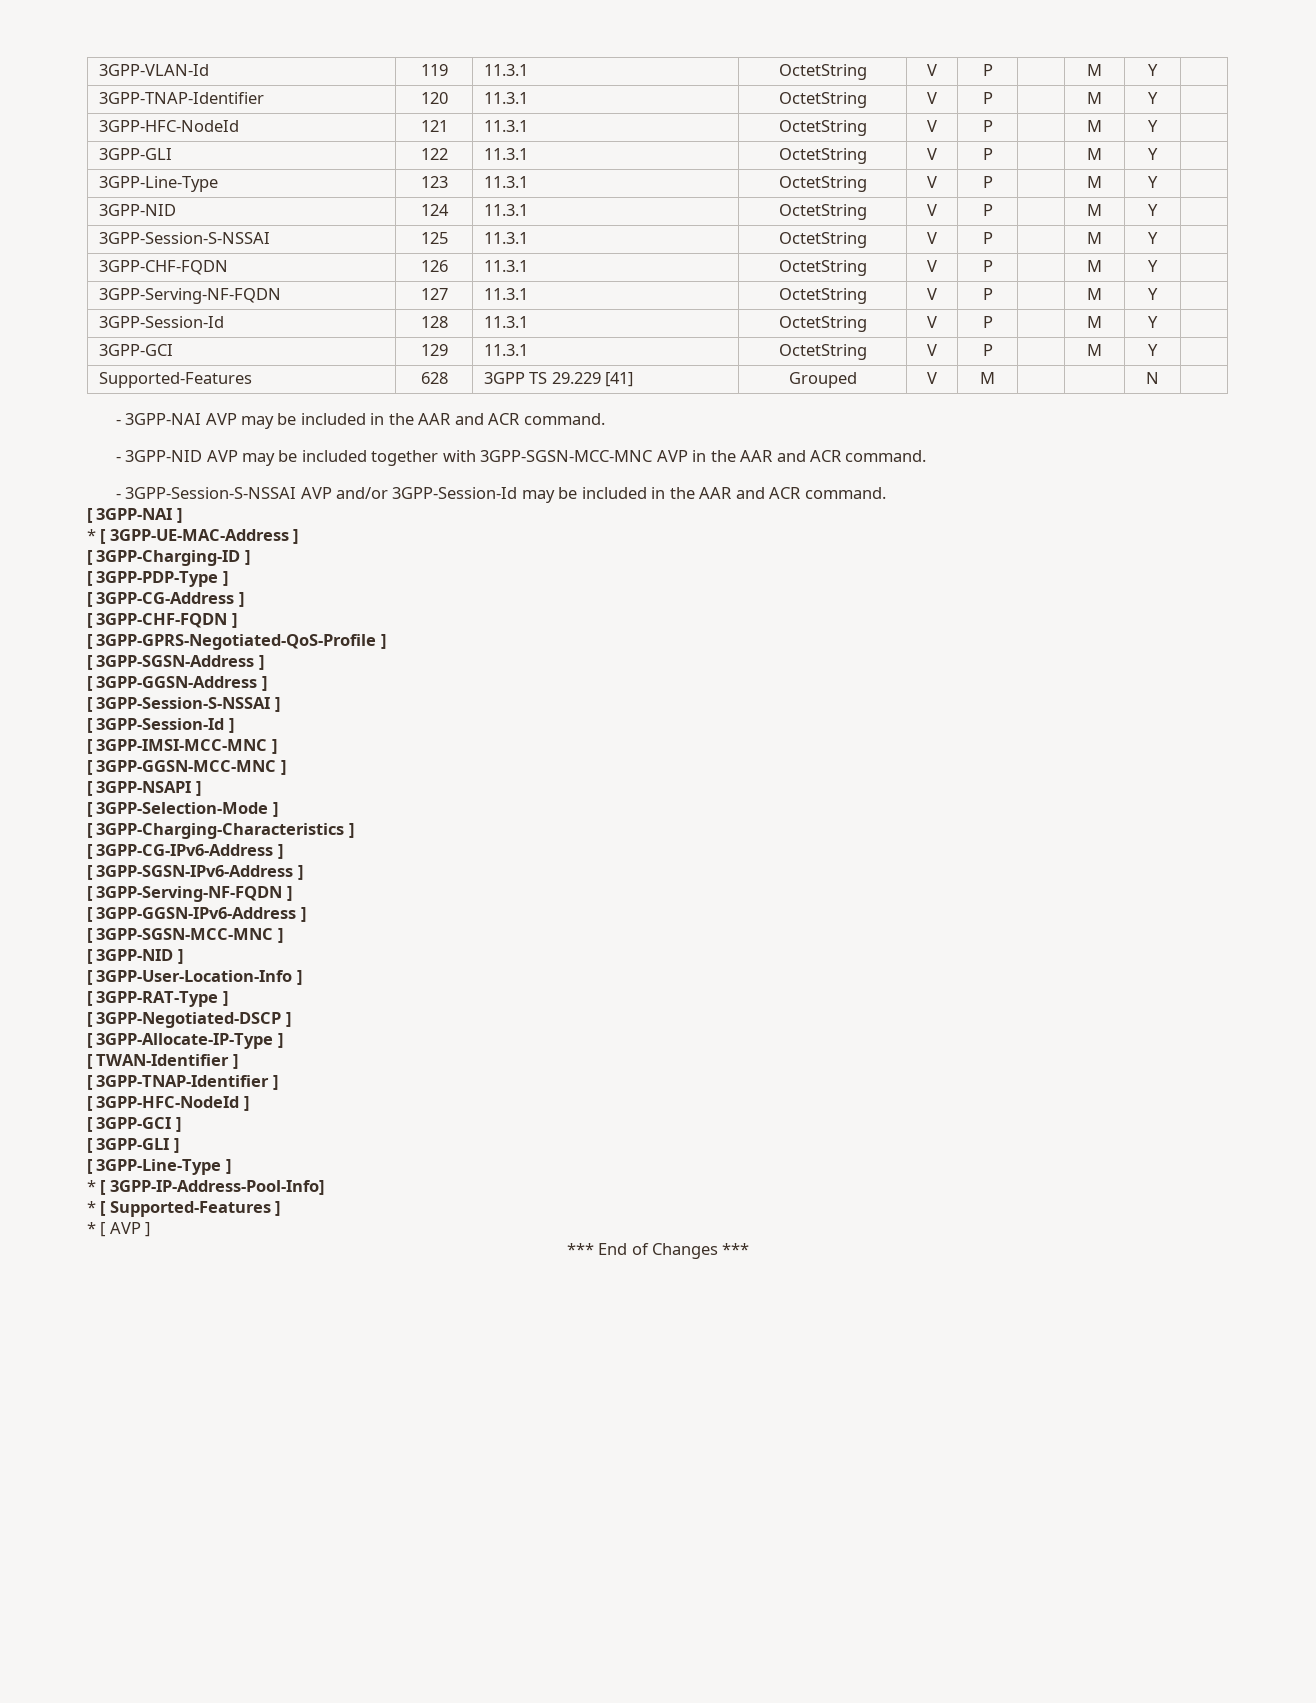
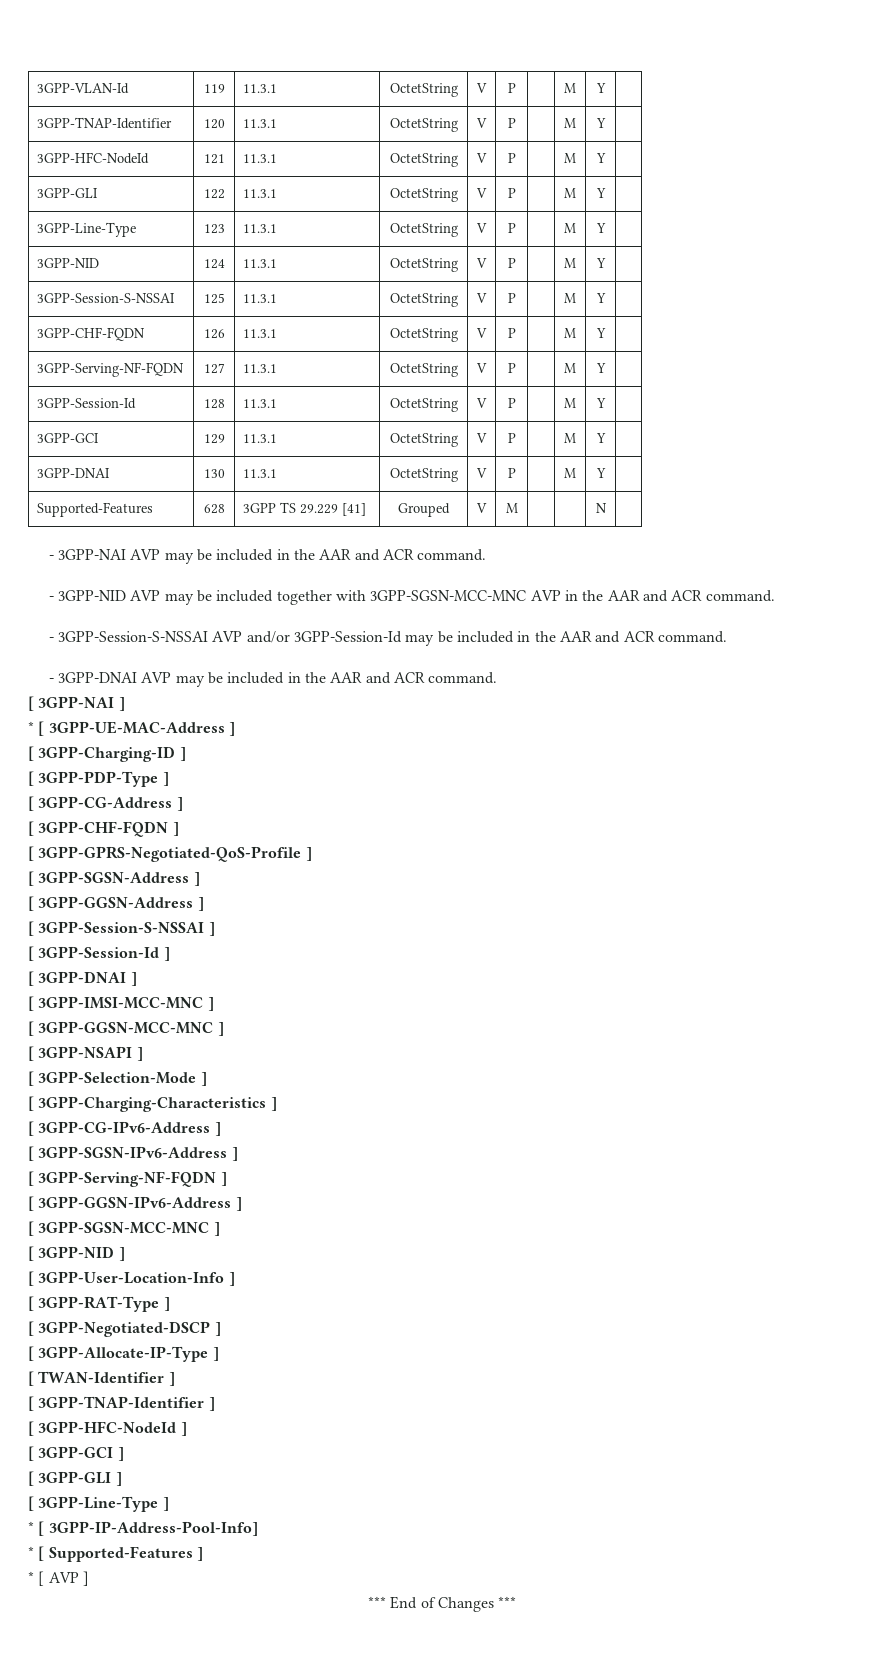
+ 3GPP-DNAI | 130 | 11.3.1 | OctetString | V | P | | M | Y |
+ - 3GPP-DNAI AVP may be included in the AAR and ACR command.
+ [ 3GPP-DNAI ]

